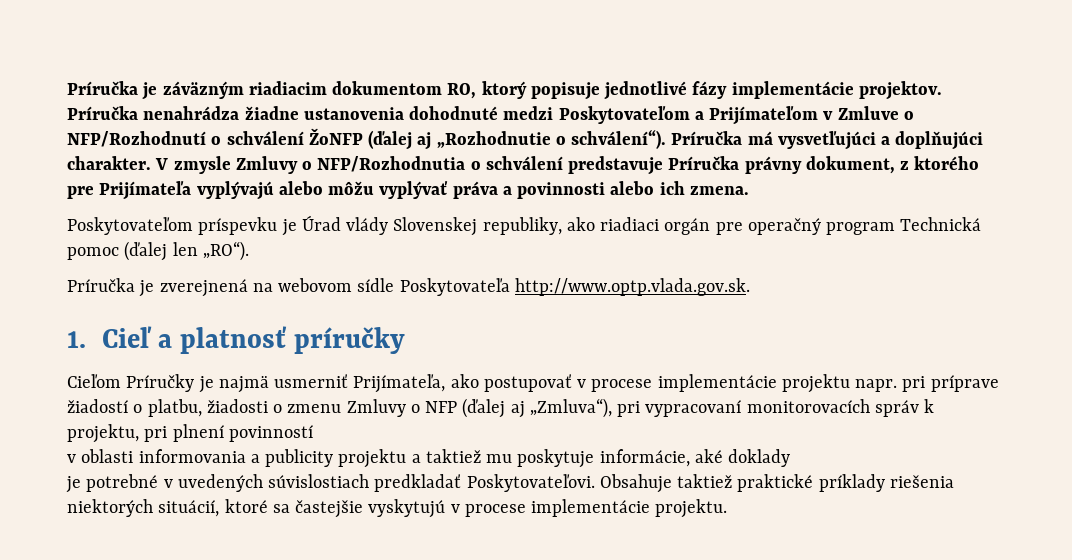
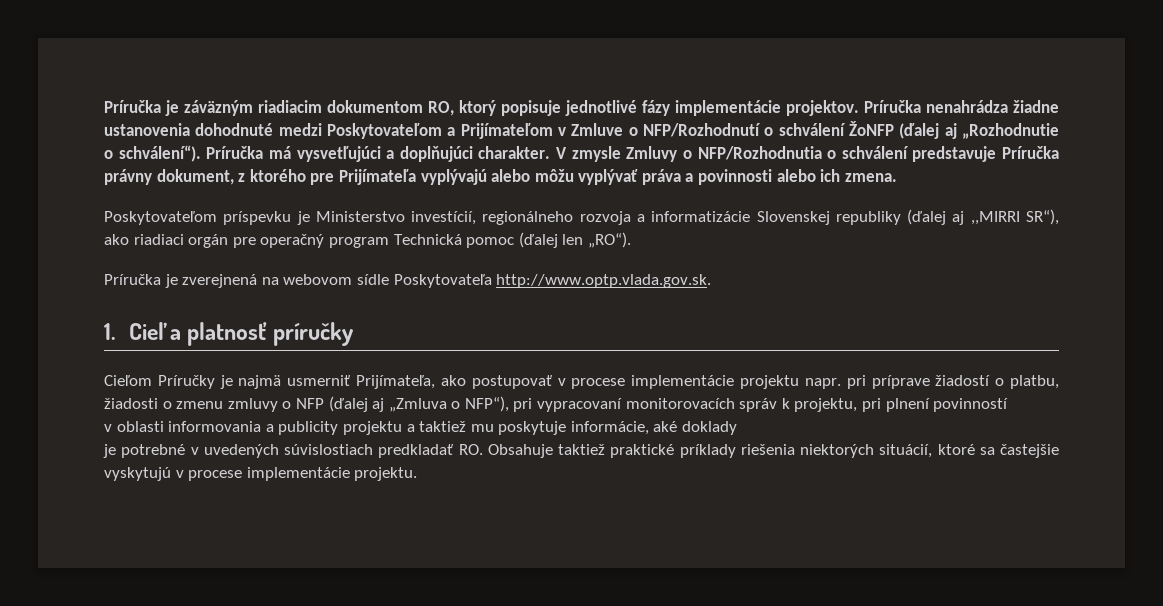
- Poskytovateľom príspevku je Úrad vlády Slovenskej republiky, ako riadiaci orgán pre operačný program Technická pomoc (ďalej len „RO“).
+ Poskytovateľom príspevku je Ministerstvo investícií, regionálneho rozvoja a informatizácie Slovenskej republiky (ďalej aj ,,MIRRI SR“), ako riadiaci orgán pre operačný program Technická pomoc (ďalej len „RO“).
- Cieľom Príručky je najmä usmerniť Prijímateľa, ako postupovať v procese implementácie projektu napr. pri príprave žiadostí o platbu, žiadosti o zmenu Zmluvy o NFP (ďalej aj „Zmluva“), pri vypracovaní monitorovacích správ k projektu, pri plnení povinností
+ Cieľom Príručky je najmä usmerniť Prijímateľa, ako postupovať v procese implementácie projektu napr. pri príprave žiadostí o platbu, žiadosti o zmenu zmluvy o NFP (ďalej aj „Zmluva o NFP“), pri vypracovaní monitorovacích správ k projektu, pri plnení povinností
- je potrebné v uvedených súvislostiach predkladať Poskytovateľovi. Obsahuje taktiež praktické príklady riešenia niektorých situácií, ktoré sa častejšie vyskytujú v procese implementácie projektu.
+ je potrebné v uvedených súvislostiach predkladať RO. Obsahuje taktiež praktické príklady riešenia niektorých situácií, ktoré sa častejšie vyskytujú v procese implementácie projektu.

